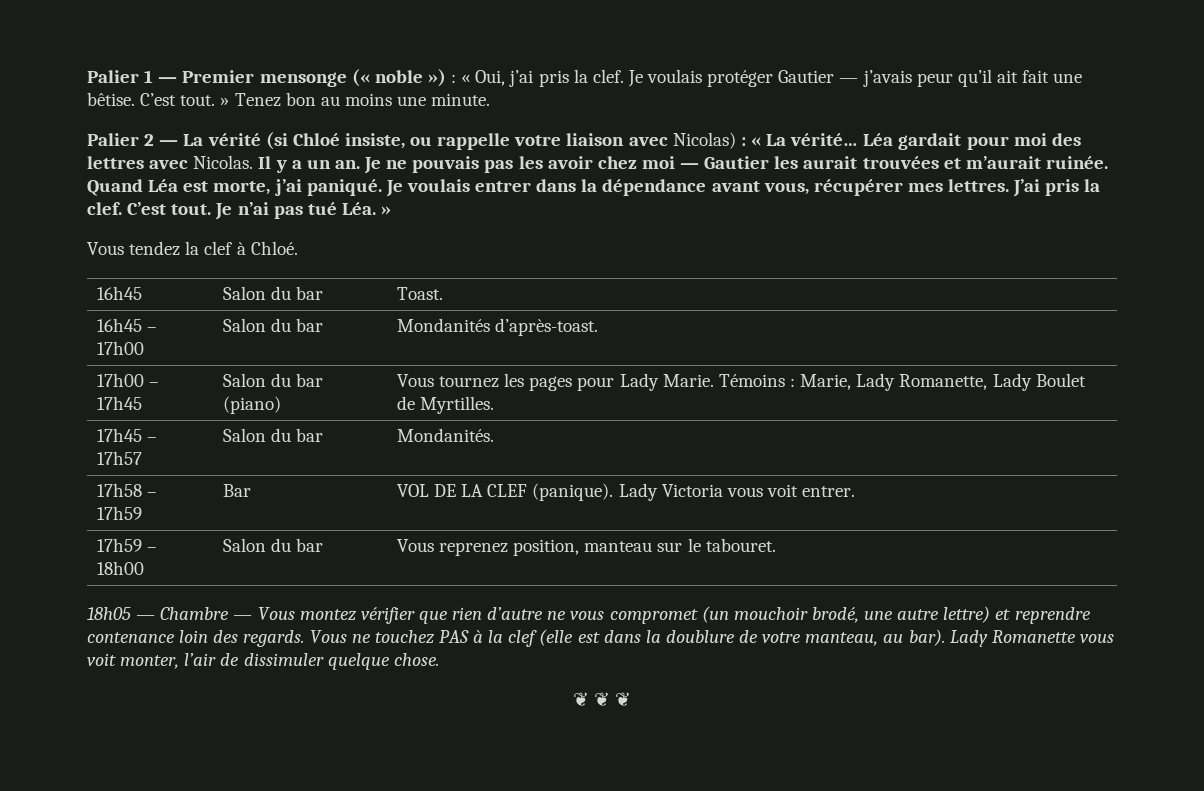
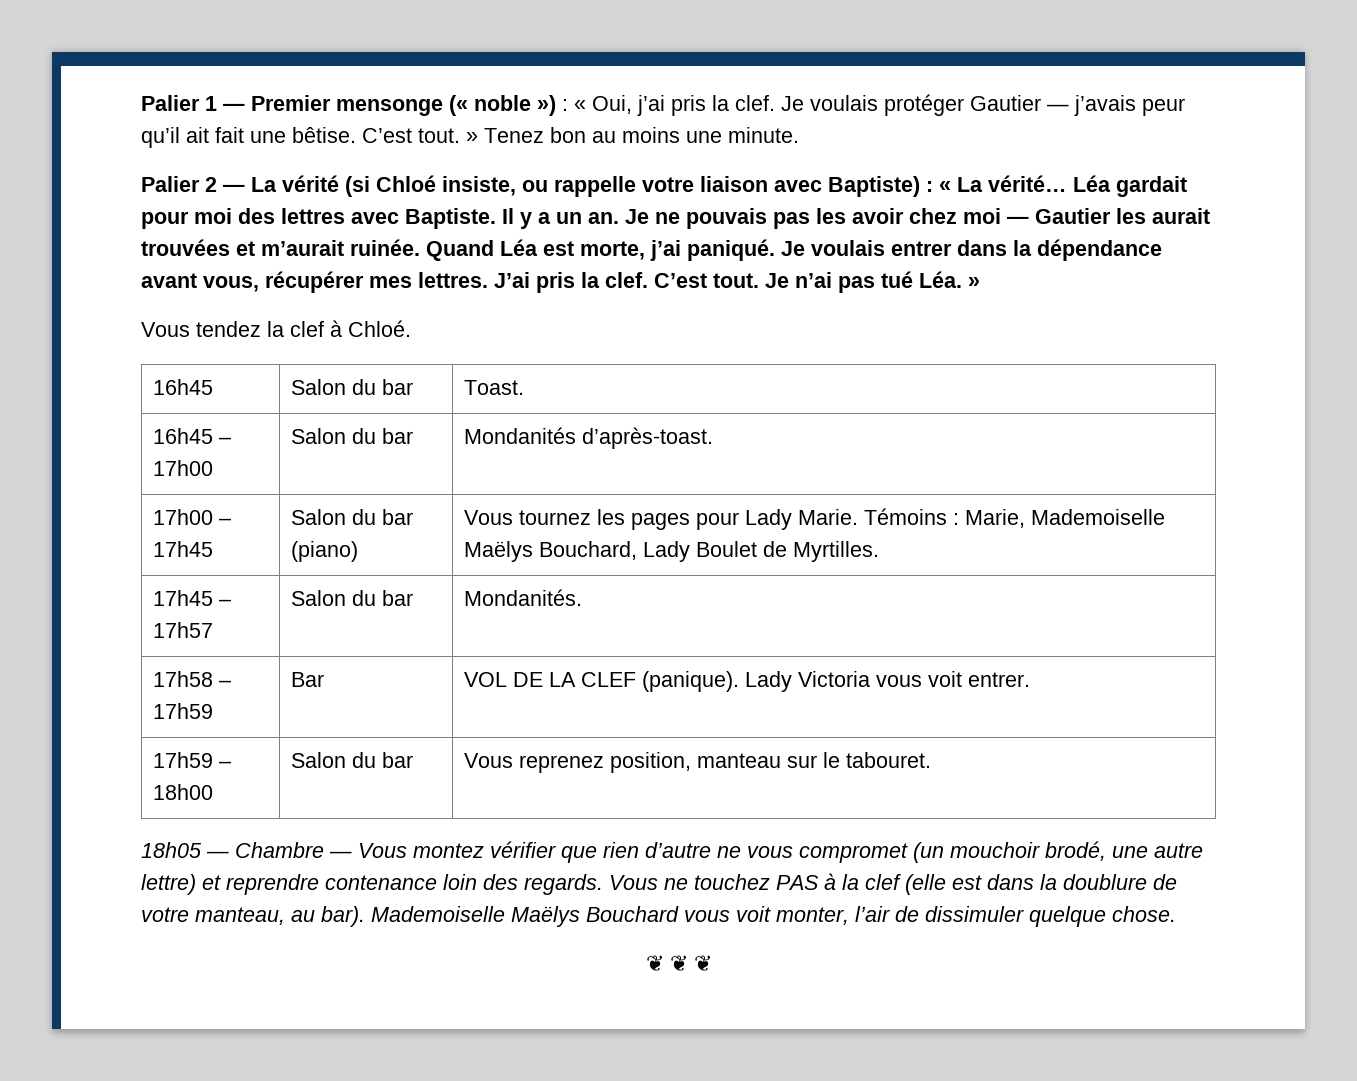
- Palier 2 — La vérité (si Chloé insiste, ou rappelle votre liaison avec Nicolas) : « La vérité…
+ Palier 2 — La vérité (si Chloé insiste, ou rappelle votre liaison avec Baptiste) : « La vérité…
- Léa gardait pour moi des lettres avec Nicolas.
+ Léa gardait pour moi des lettres avec Baptiste.
- 17h00 – 17h45 | Salon du bar (piano) | Vous tournez les pages pour Lady Marie. Témoins : Marie, Lady Romanette, Lady Boulet de Myrtilles.
+ 17h00 – 17h45 | Salon du bar (piano) | Vous tournez les pages pour Lady Marie. Témoins : Marie, Mademoiselle Maëlys Bouchard, Lady Boulet de Myrtilles.
- Lady Romanette vous voit monter, l’air de dissimuler quelque chose.
+ Mademoiselle Maëlys Bouchard vous voit monter, l’air de dissimuler quelque chose.

